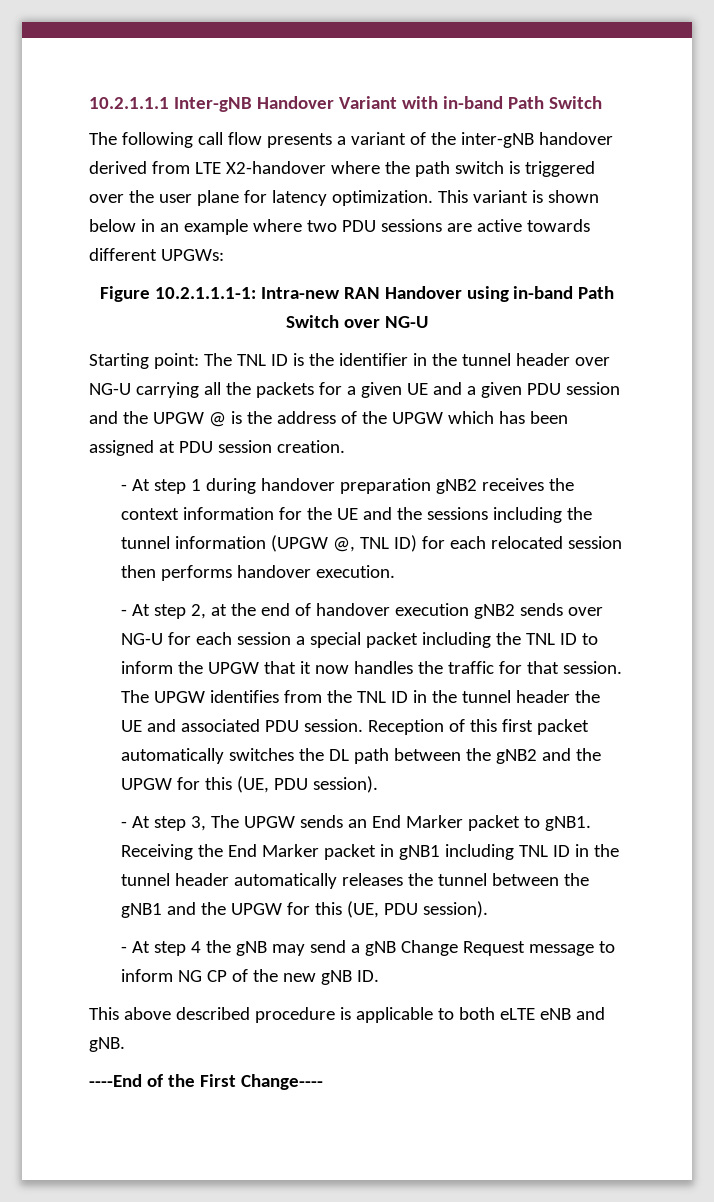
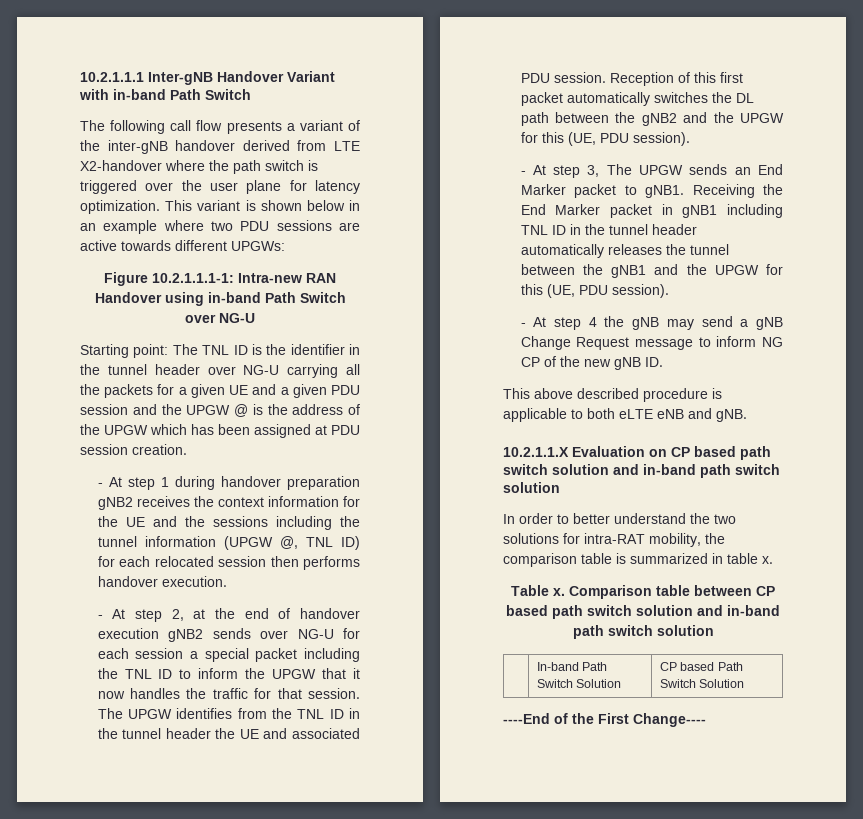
+ 10.2.1.1.X Evaluation on CP based path switch solution and in-band path switch solution
+ In order to better understand the two solutions for intra-RAT mobility, the comparison table is summarized in table x.
+ Table x. Comparison table between CP based path switch solution and in-band path switch solution
+ | In-band Path Switch Solution | CP based Path Switch Solution

